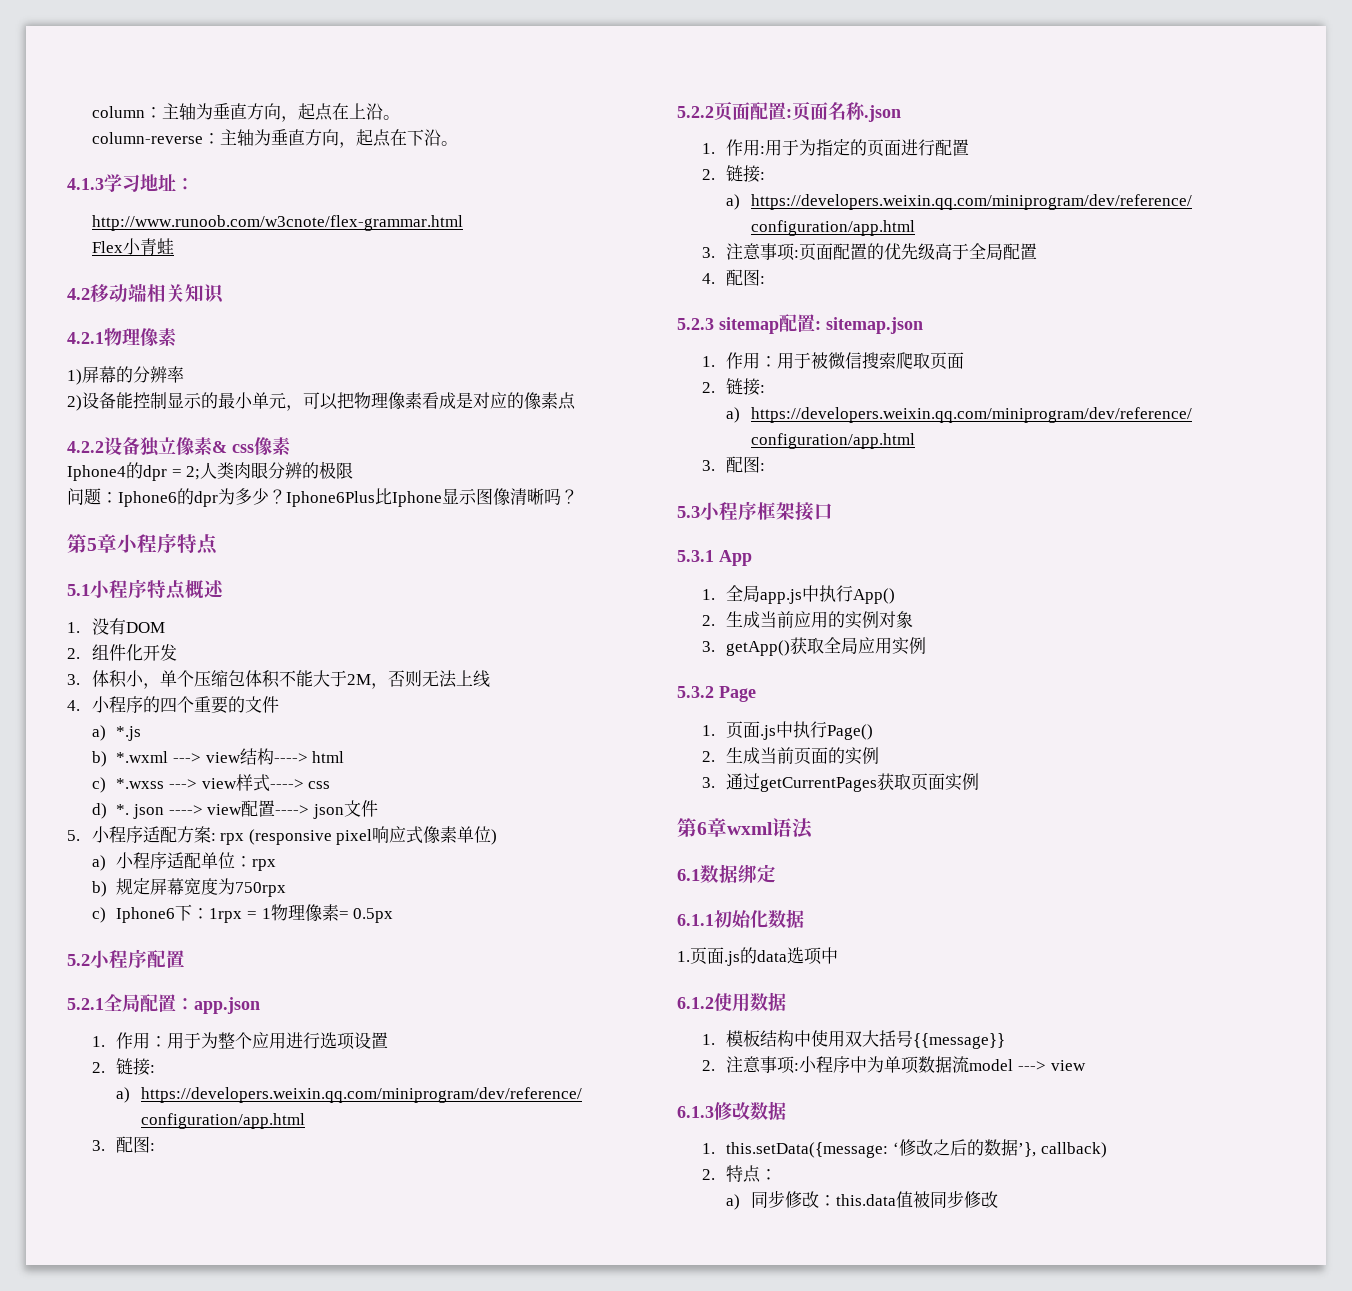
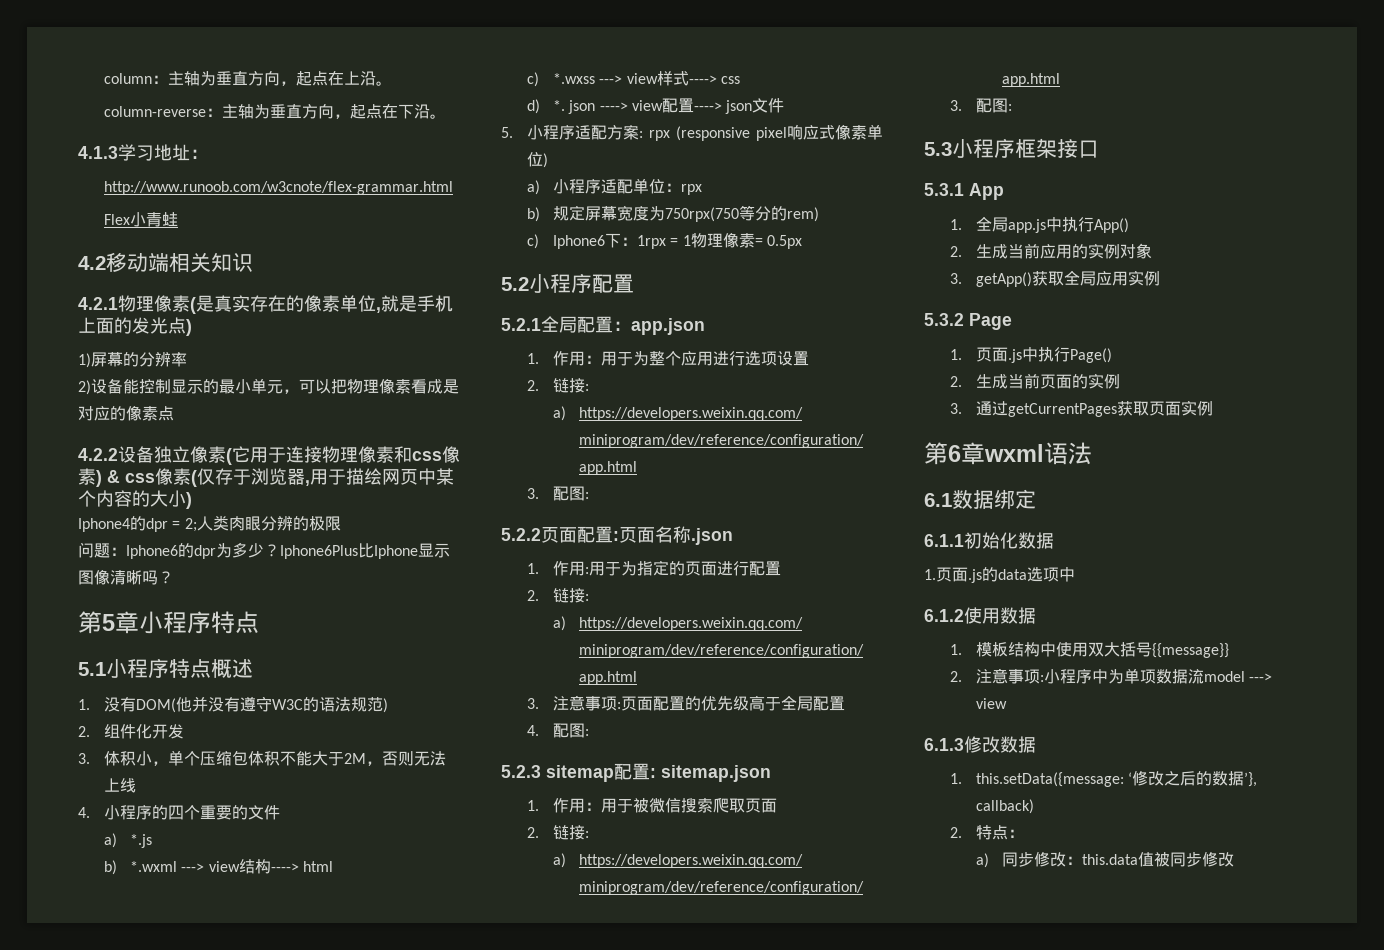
- 4.2.1物理像素
+ 4.2.1物理像素(是真实存在的像素单位,就是手机上面的发光点)
- 4.2.2设备独立像素& css像素
+ 4.2.2设备独立像素(它用于连接物理像素和css像素) & css像素(仅存于浏览器,用于描绘网页中某个内容的大小)
- 1.没有DOM
+ 1.没有DOM(他并没有遵守W3C的语法规范)
- b)规定屏幕宽度为750rpx
+ b)规定屏幕宽度为750rpx(750等分的rem)

